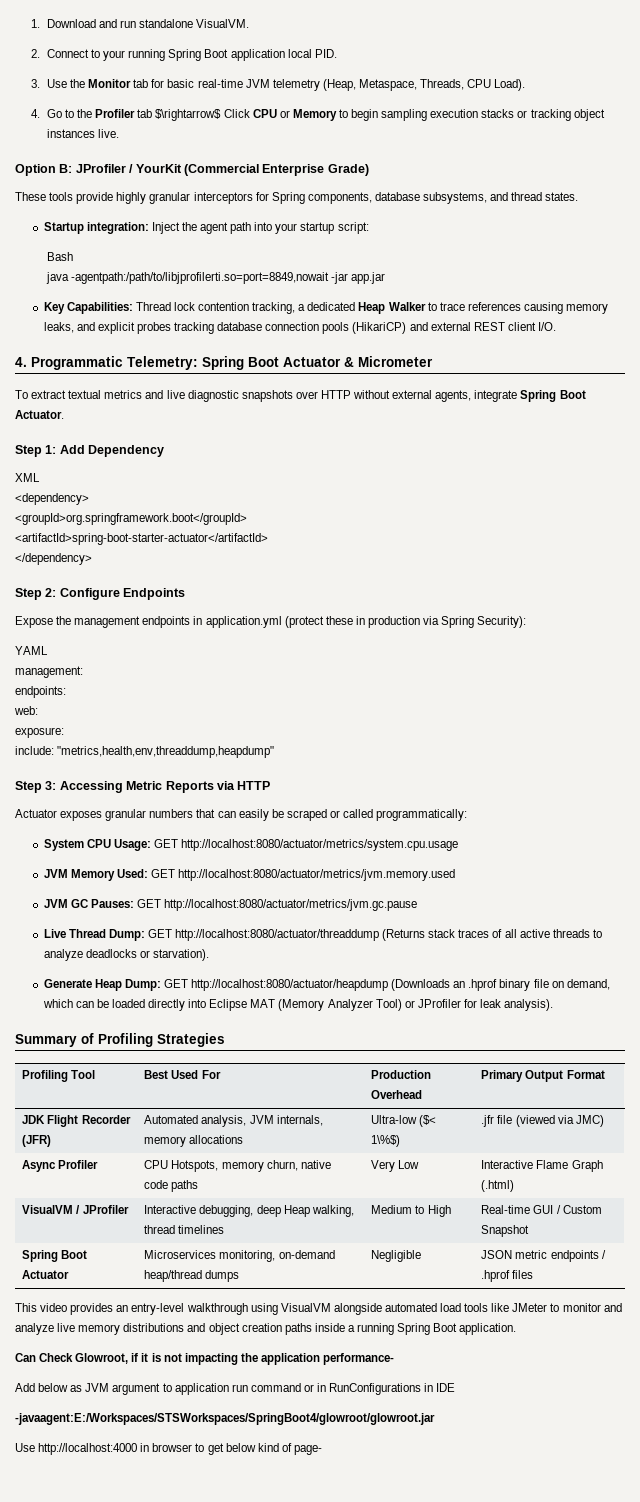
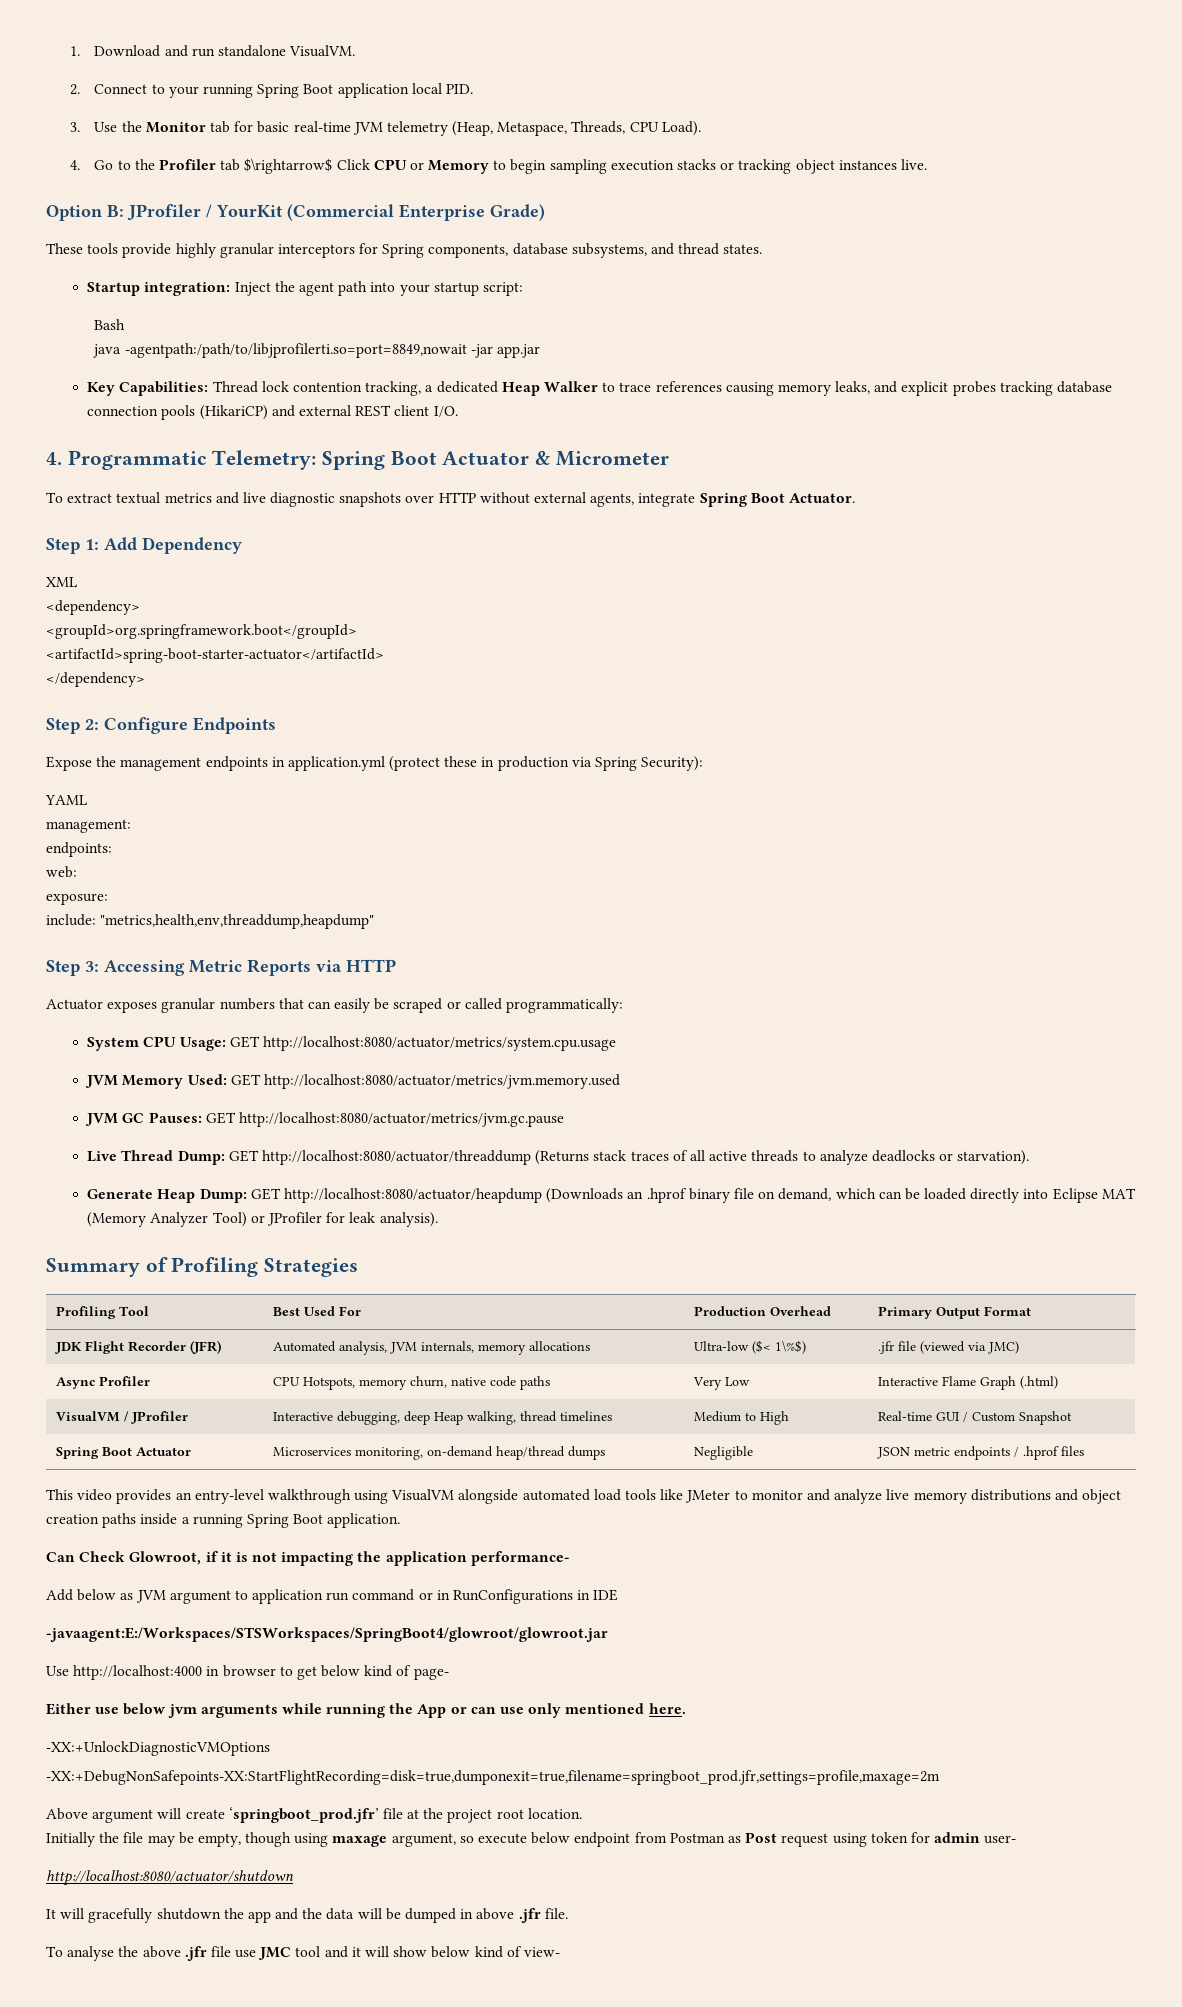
+ Either use below jvm arguments while running the App or can use only mentioned here.
+ -XX:+UnlockDiagnosticVMOptions
+ -XX:+DebugNonSafepoints-XX:StartFlightRecording=disk=true,dumponexit=true,filename=springboot_prod.jfr,settings=profile,maxage=2m
+ Above argument will create ‘springboot_prod.jfr’ file at the project root location.
+ Initially the file may be empty, though using maxage argument, so execute below endpoint from Postman as Post request using token for admin user-
+ http://localhost:8080/actuator/shutdown
+ It will gracefully shutdown the app and the data will be dumped in above .jfr file.
+ To analyse the above .jfr file use JMC tool and it will show below kind of view-

